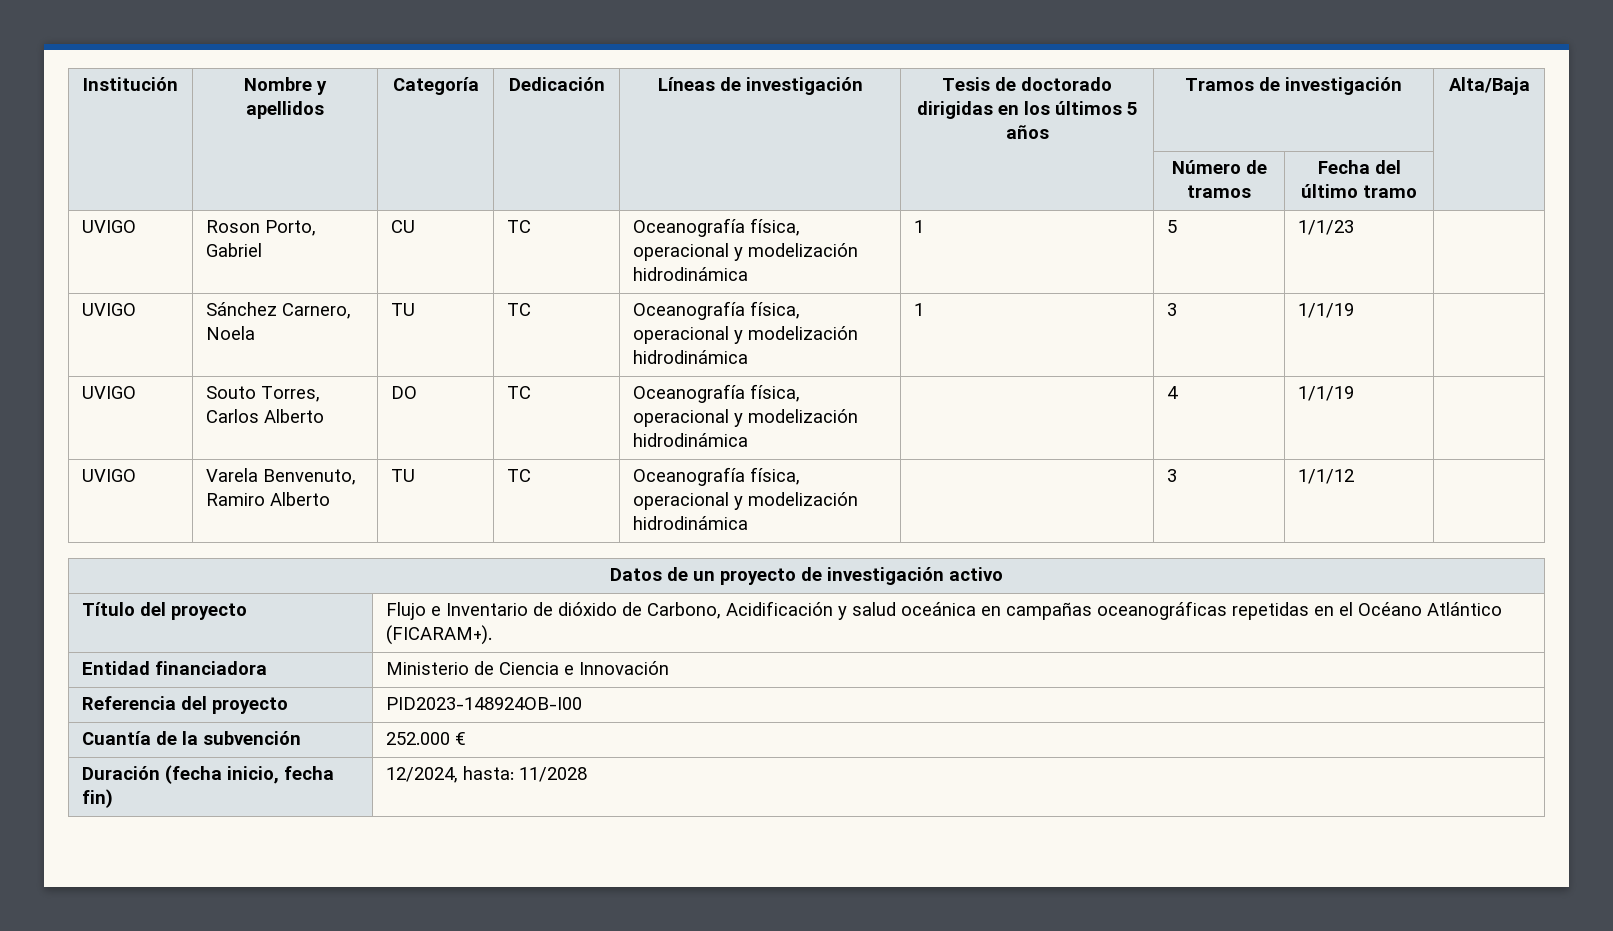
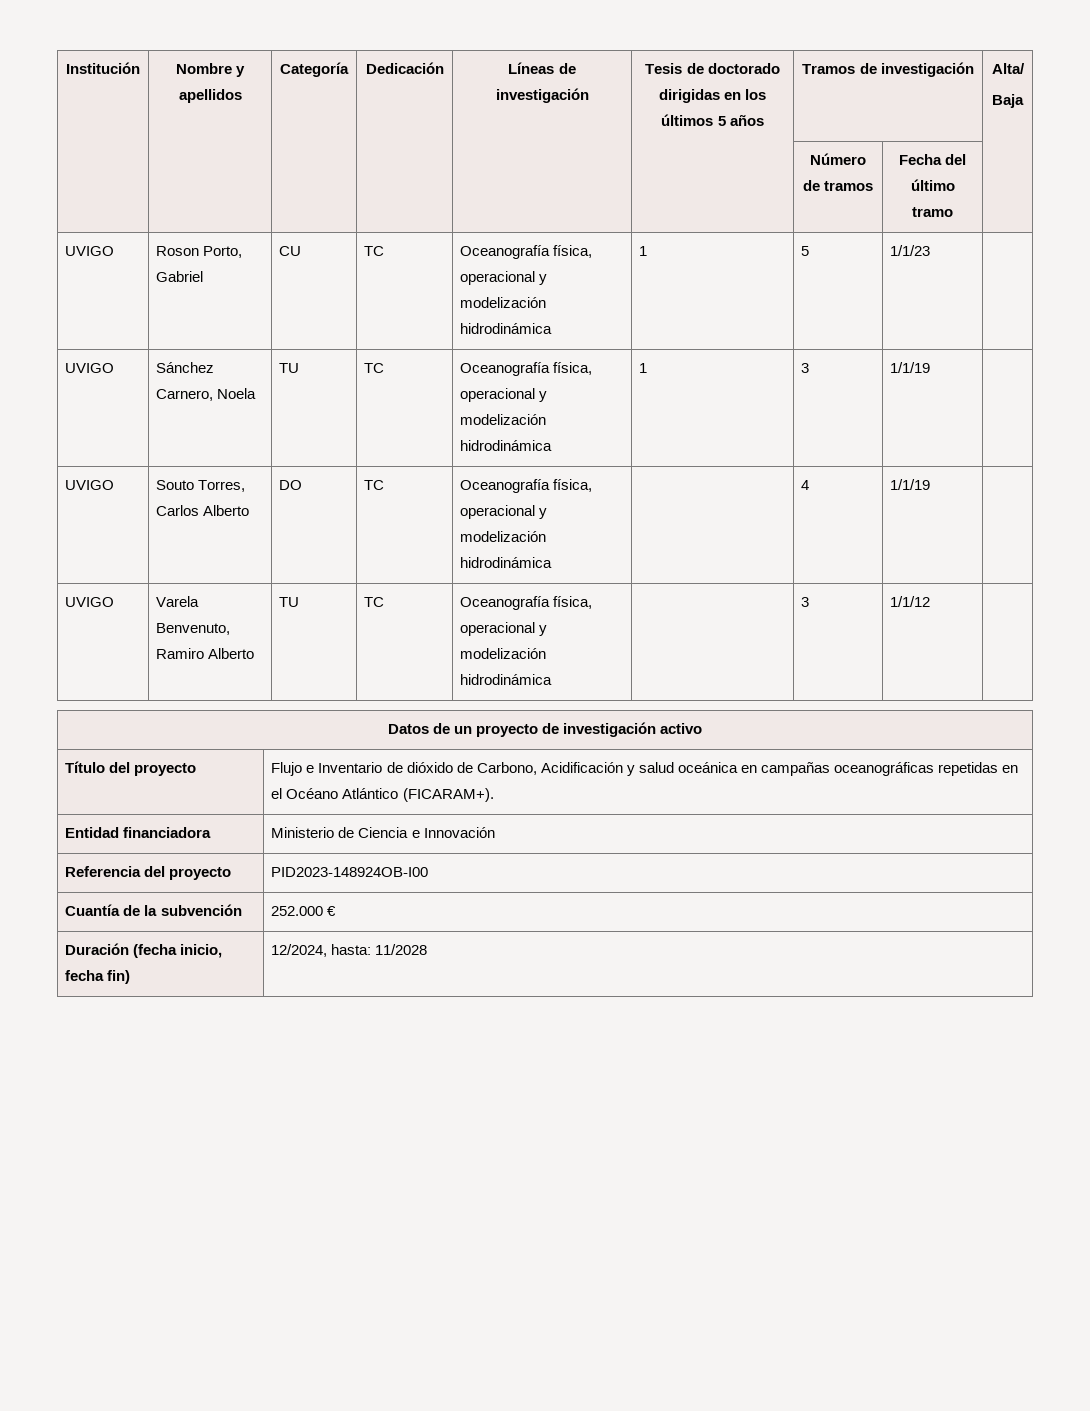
- Institución | Nombre y apellidos | Categoría | Dedicación | Líneas de investigación | Tesis de doctorado dirigidas en los últimos 5 años | Tramos de investigación | Alta/Baja
+ Institución | Nombre y apellidos | Categoría | Dedicación | Líneas de investigación | Tesis de doctorado dirigidas en los últimos 5 años | Tramos de investigación | Alta/
+ Baja

